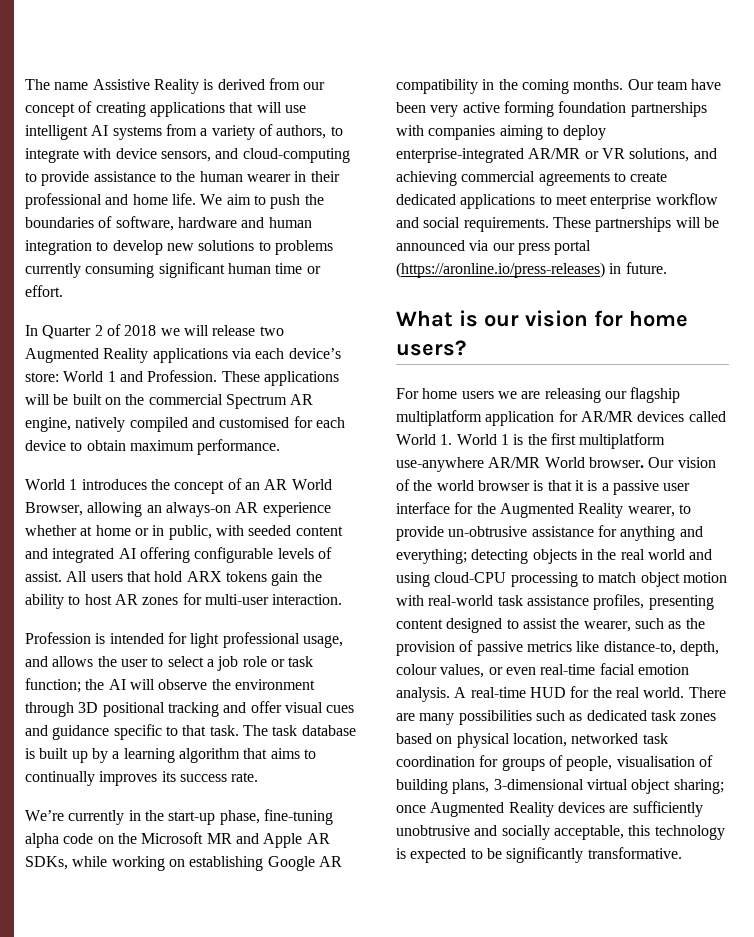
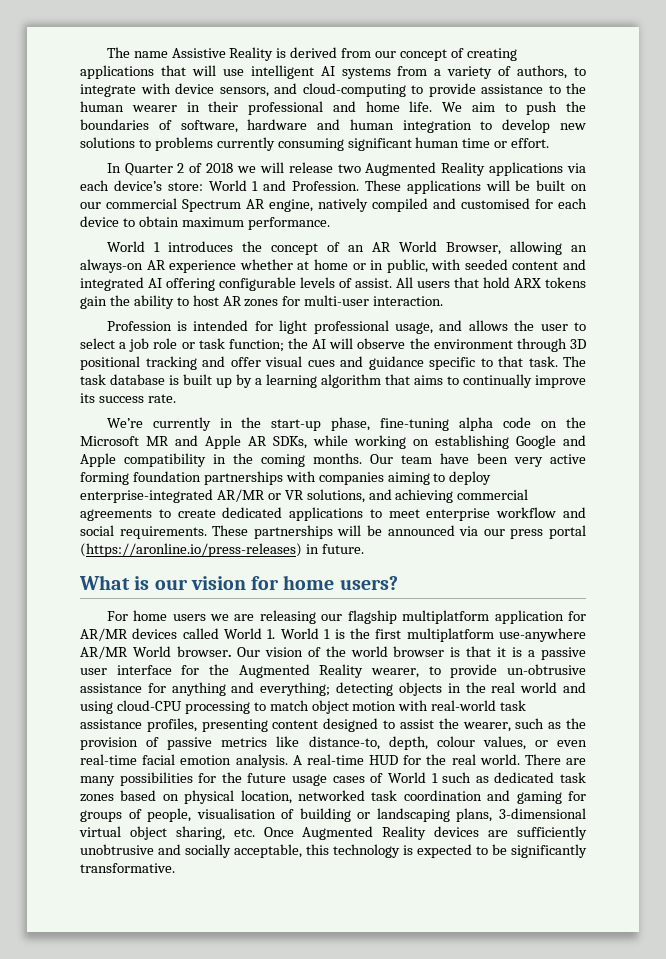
- These applications will be built on the commercial Spectrum AR engine, natively compiled and customised for each device to obtain maximum performance.
+ These applications will be built on our commercial Spectrum AR engine, natively compiled and customised for each device to obtain maximum performance.
- The task database is built up by a learning algorithm that aims to continually improves its success rate.
+ The task database is built up by a learning algorithm that aims to continually improve its success rate.
- We’re currently in the start-up phase, fine-tuning alpha code on the Microsoft MR and Apple AR SDKs, while working on establishing Google AR compatibility in the coming months.
+ We’re currently in the start-up phase, fine-tuning alpha code on the Microsoft MR and Apple AR SDKs, while working on establishing Google and Apple compatibility in the coming months.
- There are many possibilities such as dedicated task zones based on physical location, networked task coordination for groups of people, visualisation of building plans, 3-dimensional virtual object sharing; once Augmented Reality devices are sufficiently unobtrusive and socially acceptable, this technology is expected to be significantly transformative.
+ There are many possibilities for the future usage cases of World 1 such as dedicated task zones based on physical location, networked task coordination and gaming for groups of people, visualisation of building or landscaping plans, 3-dimensional virtual object sharing, etc. Once Augmented Reality devices are sufficiently unobtrusive and socially acceptable, this technology is expected to be significantly transformative.

